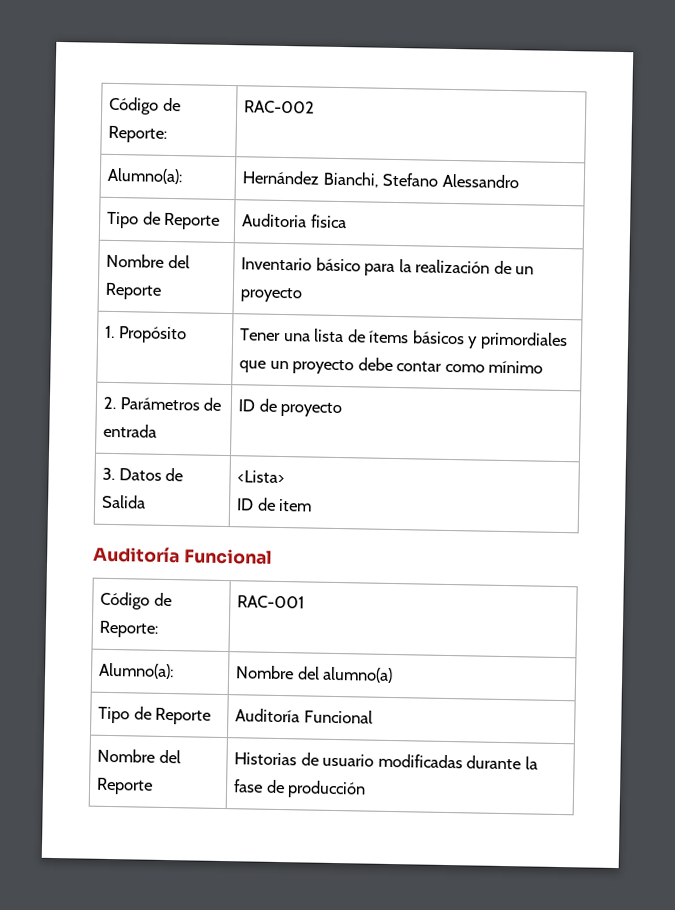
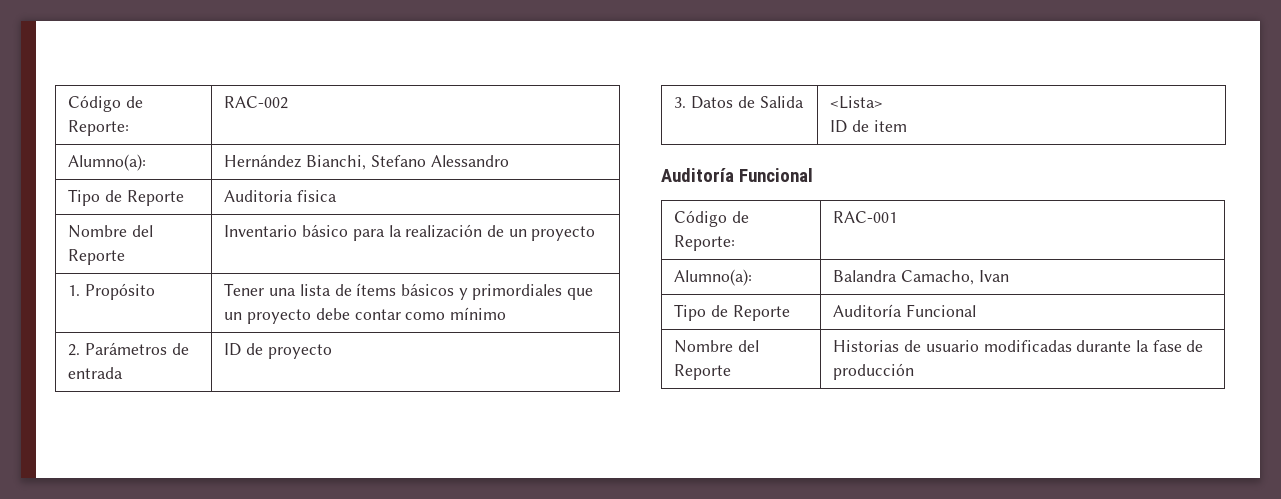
- Alumno(a): | Nombre del alumno(a)
+ Alumno(a): | Balandra Camacho, Ivan

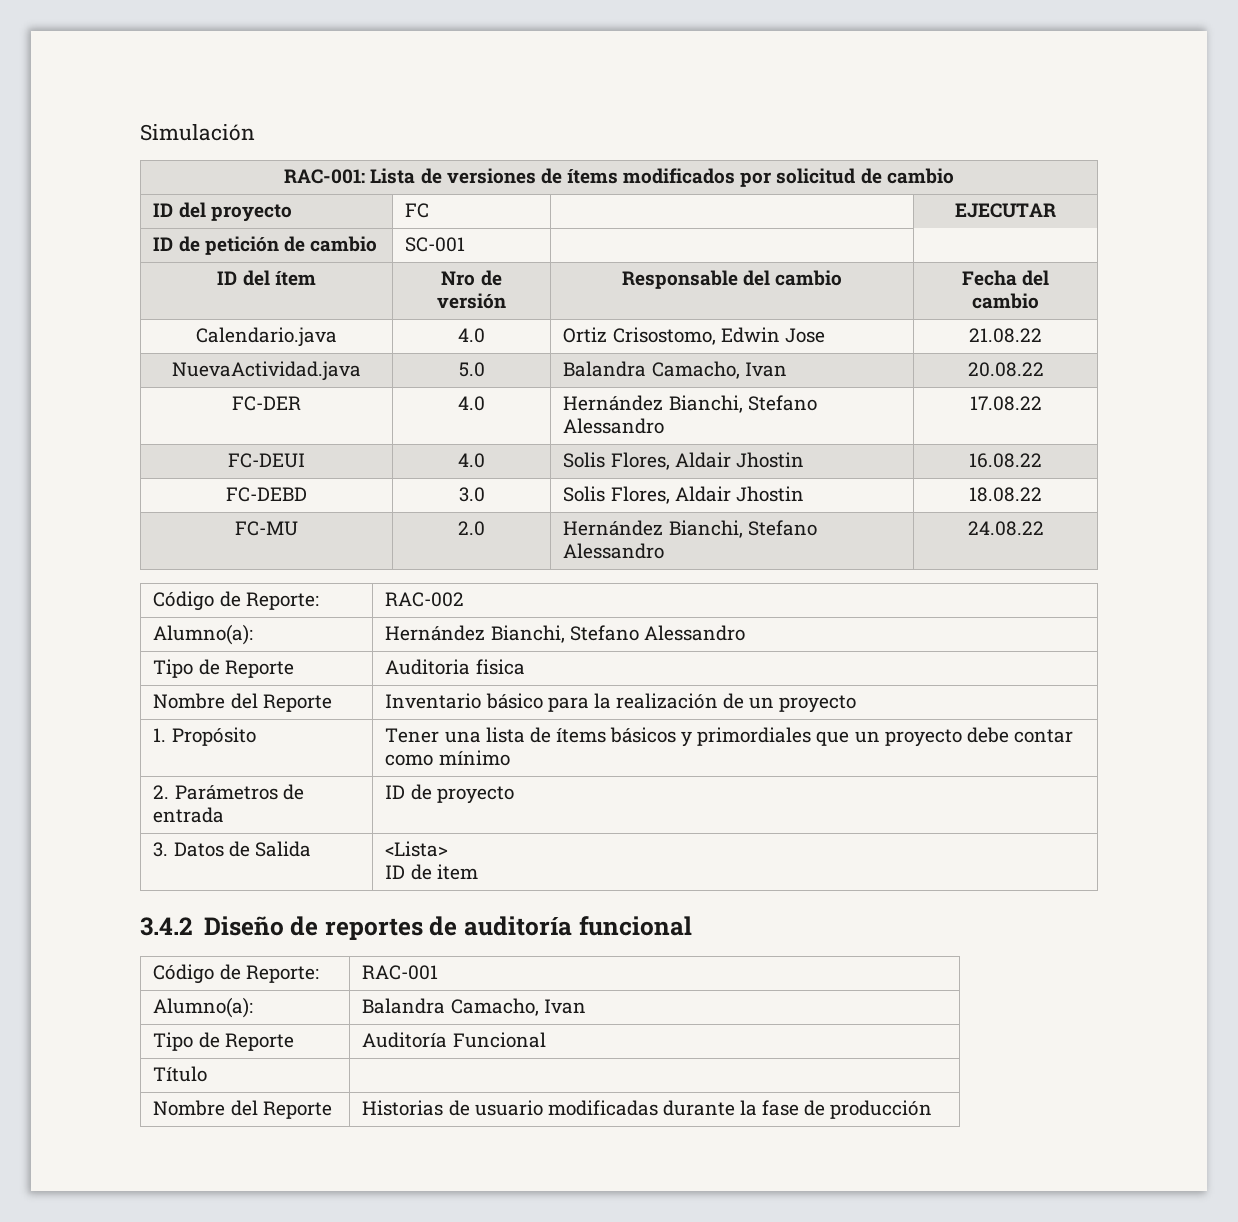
+ Simulación
+ RAC-001: Lista de versiones de ítems modificados por solicitud de cambio
+ ID del proyecto | FC | | EJECUTAR
+ ID de petición de cambio | SC-001 | |
+ ID del ítem | Nro de versión | Responsable del cambio | Fecha del cambio
+ Calendario.java | 4.0 | Ortiz Crisostomo, Edwin Jose | 21.08.22
+ NuevaActividad.java | 5.0 | Balandra Camacho, Ivan | 20.08.22
+ FC-DER | 4.0 | Hernández Bianchi, Stefano Alessandro | 17.08.22
+ FC-DEUI | 4.0 | Solis Flores, Aldair Jhostin | 16.08.22
+ FC-DEBD | 3.0 | Solis Flores, Aldair Jhostin | 18.08.22
+ FC-MU | 2.0 | Hernández Bianchi, Stefano Alessandro | 24.08.22
  3. Datos de Salida | <Lista>
  ID de item
- Auditoría Funcional
+ 3.4.2 Diseño de reportes de auditoría funcional
+ Título |

